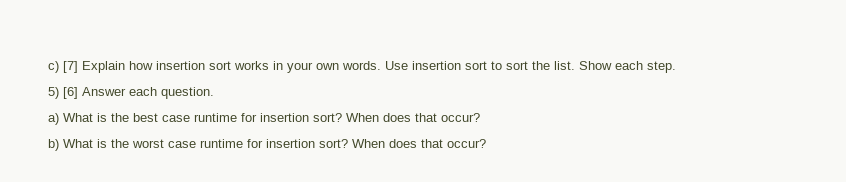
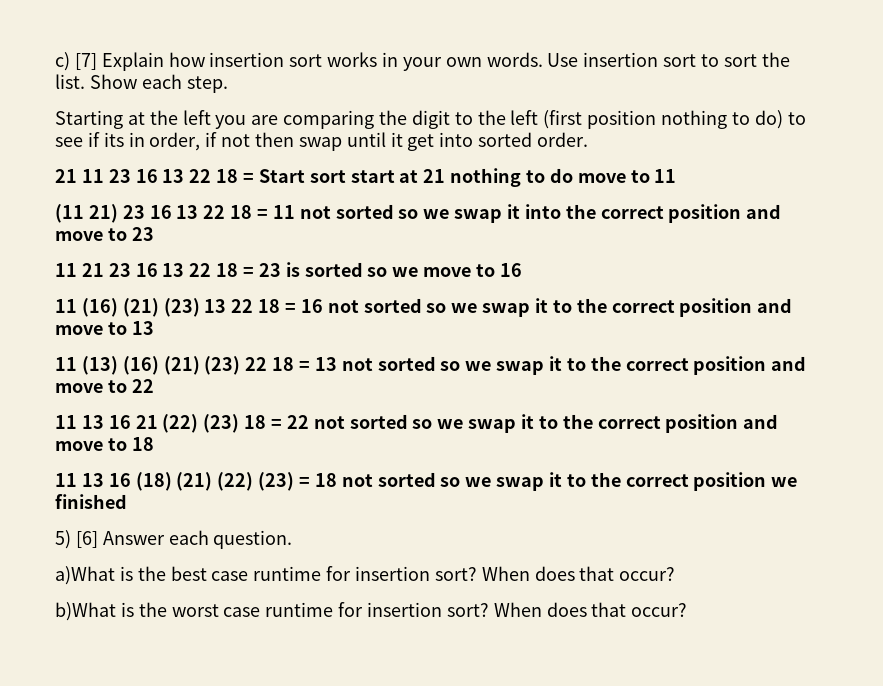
+ Starting at the left you are comparing the digit to the left (first position nothing to do) to see if its in order, if not then swap until it get into sorted order.
+ 21 11 23 16 13 22 18 = Start sort start at 21 nothing to do move to 11
+ (11 21) 23 16 13 22 18 = 11 not sorted so we swap it into the correct position and move to 23
+ 11 21 23 16 13 22 18 = 23 is sorted so we move to 16
+ 11 (16) (21) (23) 13 22 18 = 16 not sorted so we swap it to the correct position and move to 13
+ 11 (13) (16) (21) (23) 22 18 = 13 not sorted so we swap it to the correct position and move to 22
+ 11 13 16 21 (22) (23) 18 = 22 not sorted so we swap it to the correct position and move to 18
+ 11 13 16 (18) (21) (22) (23) = 18 not sorted so we swap it to the correct position we finished
- a) What is the best case runtime for insertion sort?
+ a)What is the best case runtime for insertion sort?
- b) What is the worst case runtime for insertion sort?
+ b)What is the worst case runtime for insertion sort?

